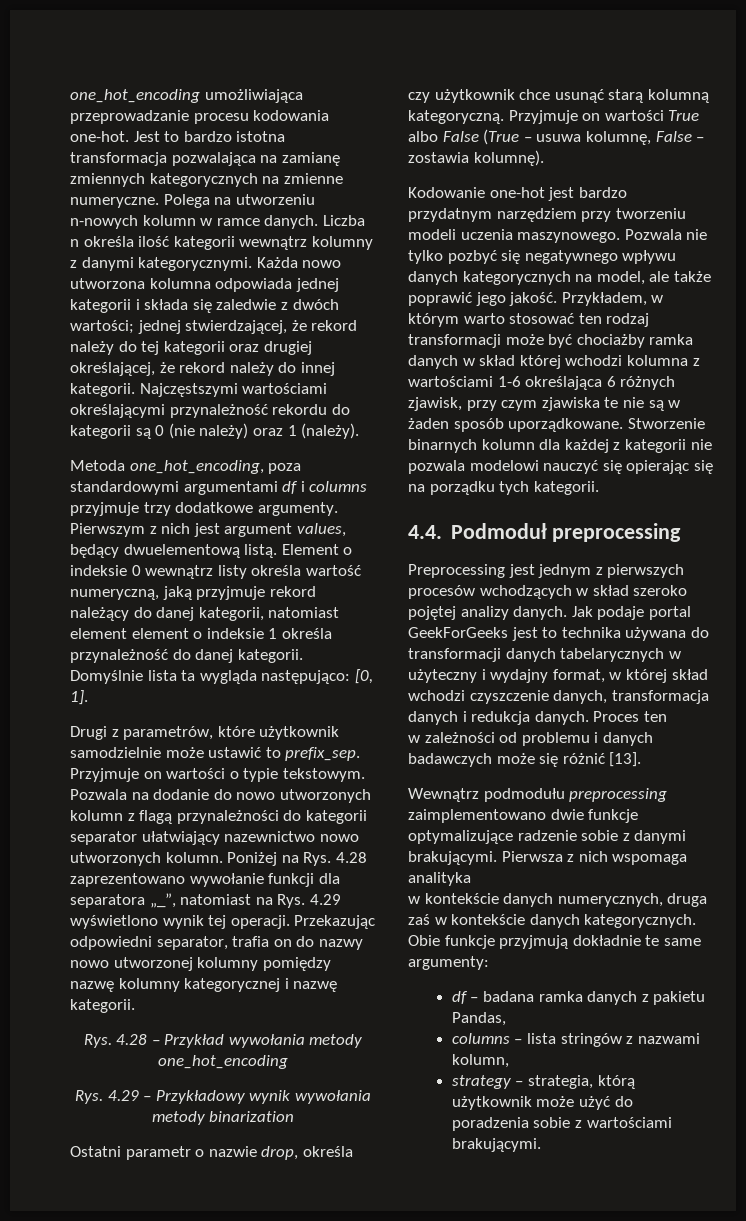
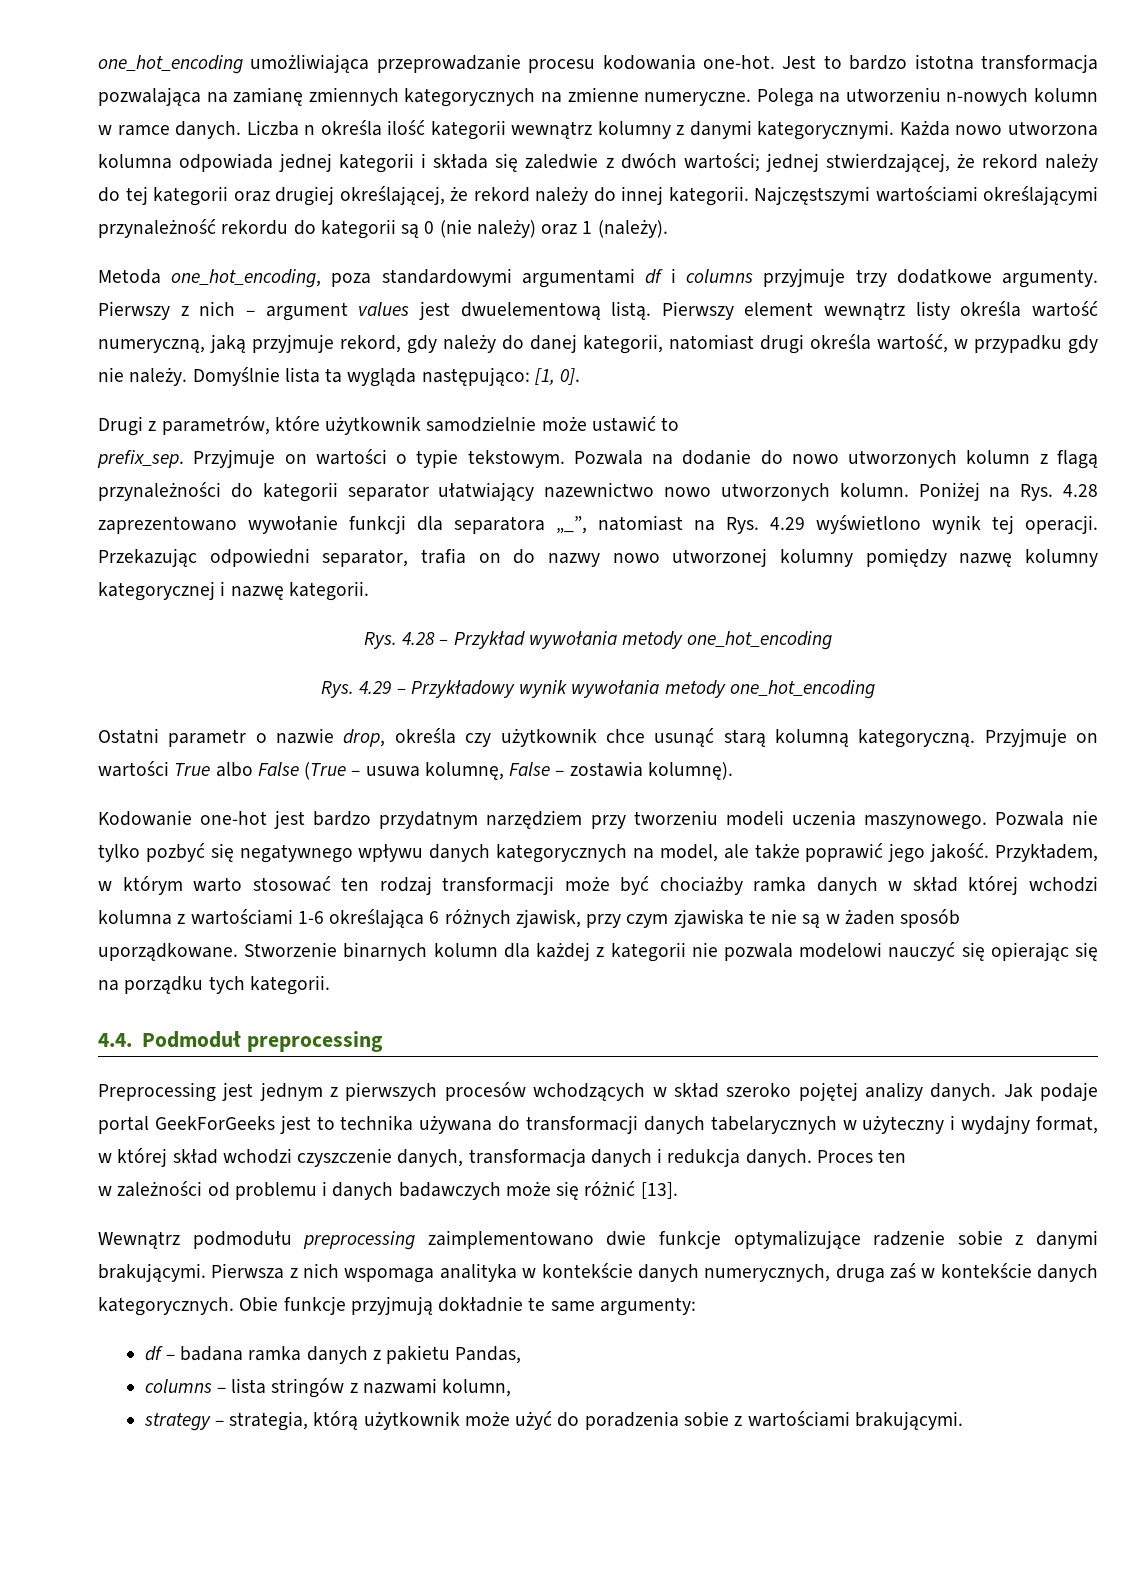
- Pierwszym z nich jest argument values, będący dwuelementową listą. Element o indeksie 0 wewnątrz listy określa wartość numeryczną, jaką przyjmuje rekord należący do danej kategorii, natomiast element element o indeksie 1 określa przynależność do danej kategorii.
+ Pierwszy z nich – argument values jest dwuelementową listą. Pierwszy element wewnątrz listy określa wartość numeryczną, jaką przyjmuje rekord, gdy należy do danej kategorii, natomiast drugi określa wartość, w przypadku gdy nie należy.
- Domyślnie lista ta wygląda następująco: [0, 1].
+ Domyślnie lista ta wygląda następująco: [1, 0].
- Drugi z parametrów, które użytkownik samodzielnie może ustawić to prefix_sep.
+ Drugi z parametrów, które użytkownik samodzielnie może ustawić to
+ prefix_sep.
- Rys. 4.29 – Przykładowy wynik wywołania metody binarization
+ Rys. 4.29 – Przykładowy wynik wywołania metody one_hot_encoding
- Pierwsza z nich wspomaga analityka
- w kontekście danych numerycznych, druga zaś w kontekście danych kategorycznych.
+ Pierwsza z nich wspomaga analityka w kontekście danych numerycznych, druga zaś w kontekście danych kategorycznych.

